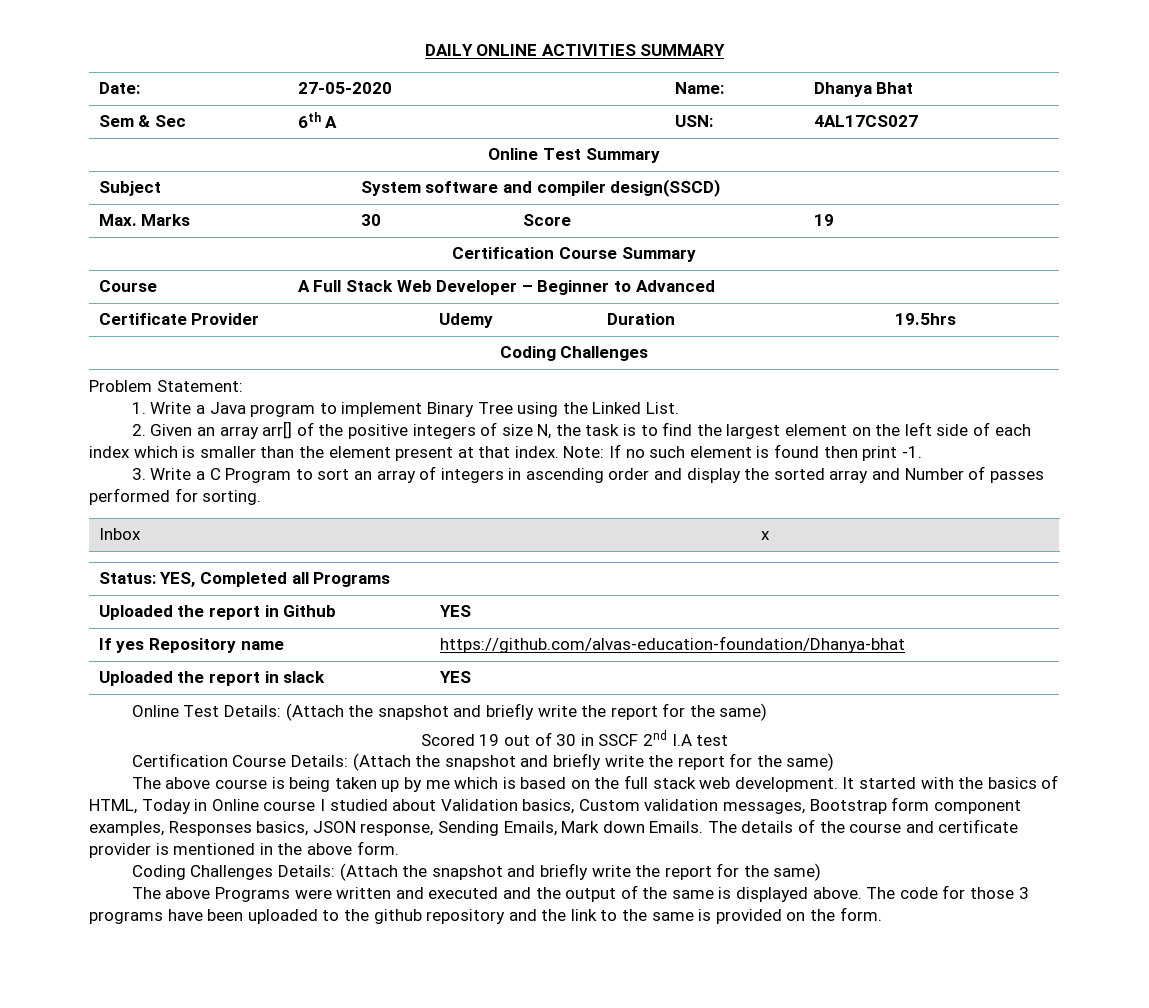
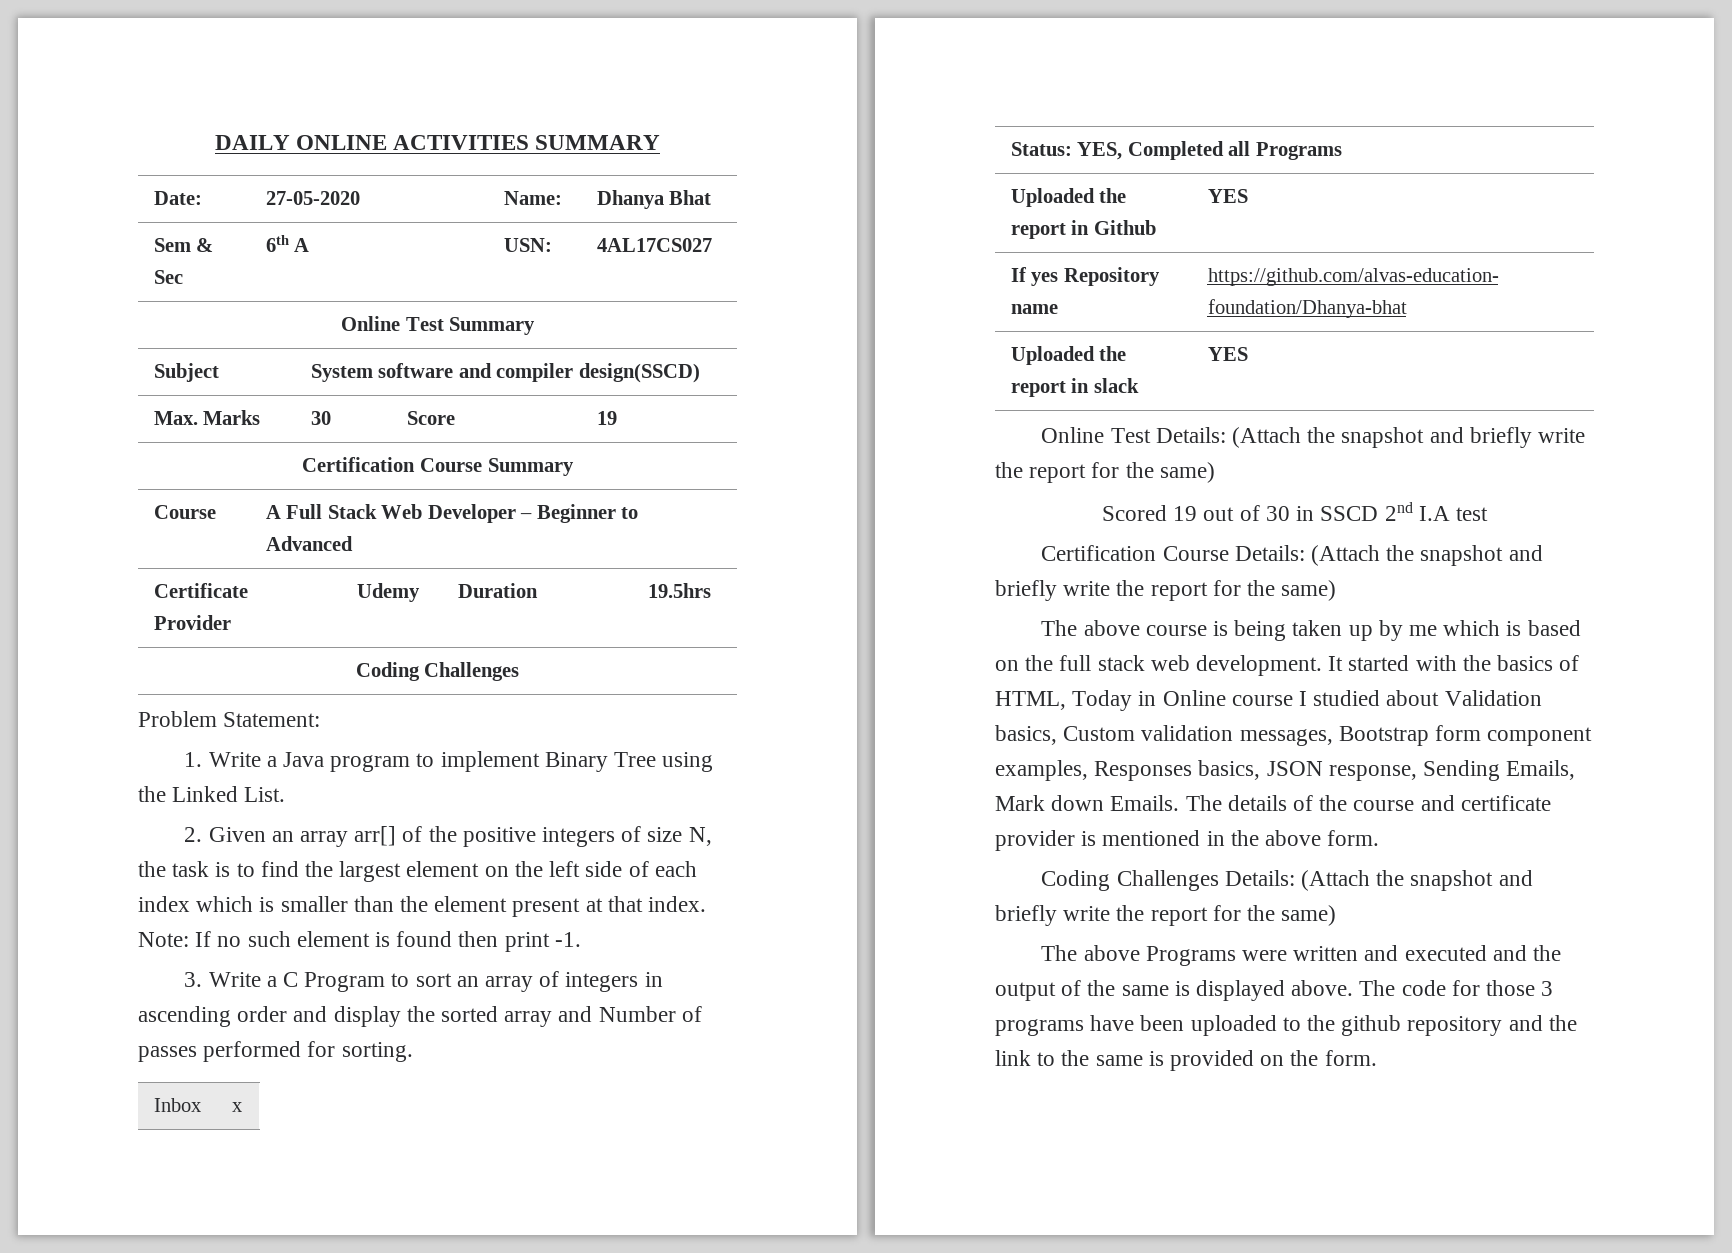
- Scored 19 out of 30 in SSCF 2nd I.A test
+ Scored 19 out of 30 in SSCD 2nd I.A test

